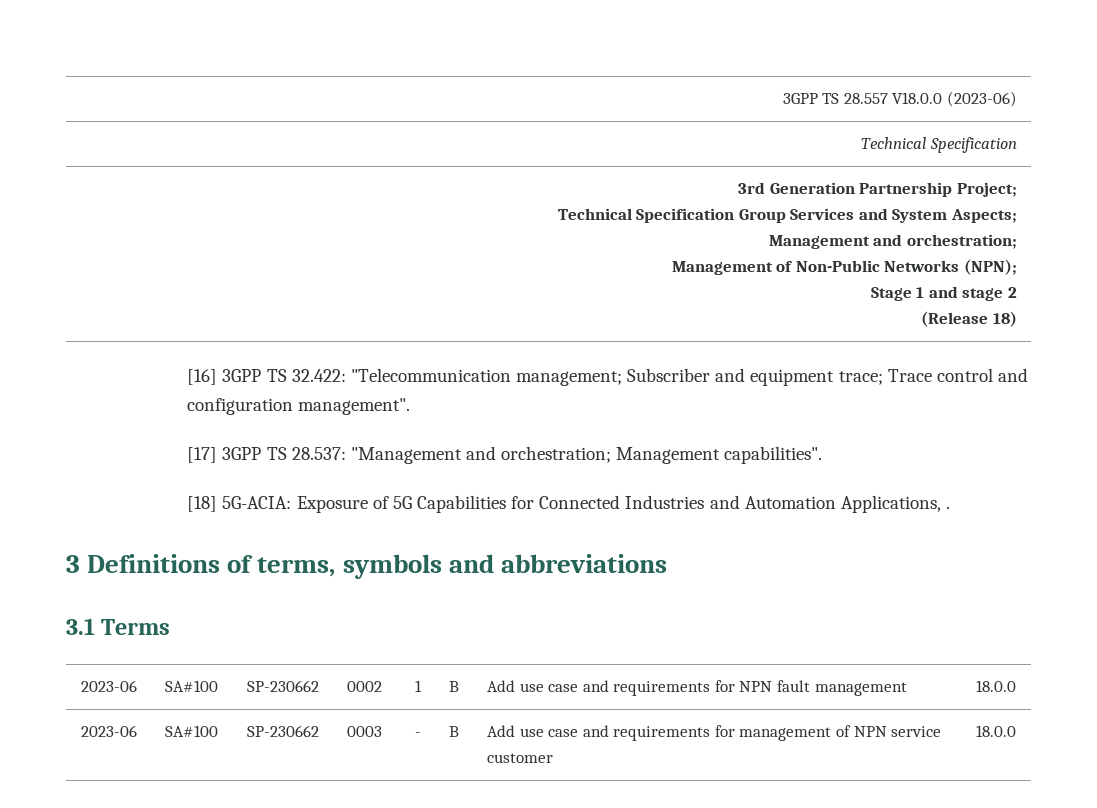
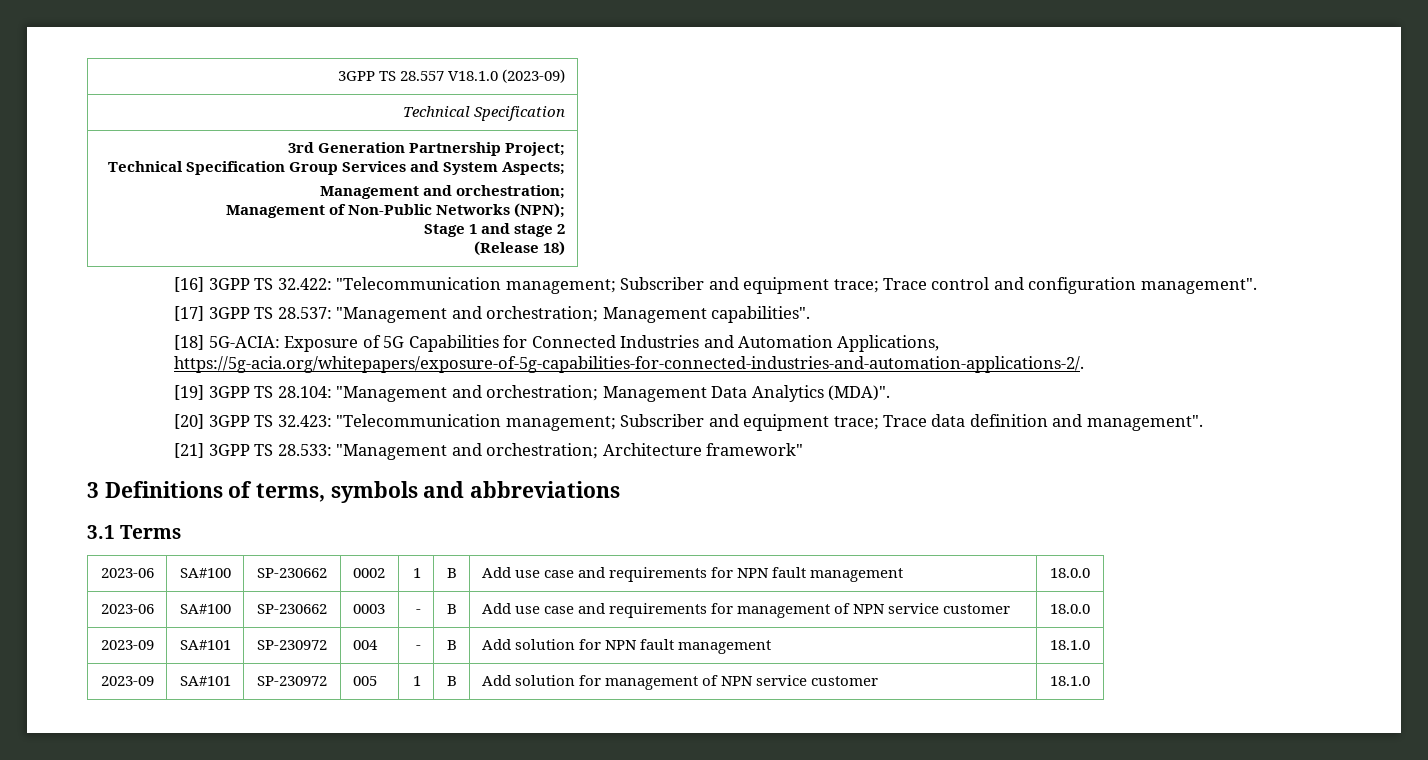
- 3GPP TS 28.557 V18.0.0 (2023-06)
+ 3GPP TS 28.557 V18.1.0 (2023-09)
- [18] 5G-ACIA: Exposure of 5G Capabilities for Connected Industries and Automation Applications, .
+ [18] 5G-ACIA: Exposure of 5G Capabilities for Connected Industries and Automation Applications, https://5g-acia.org/whitepapers/exposure-of-5g-capabilities-for-connected-industries-and-automation-applications-2/.
+ [19] 3GPP TS 28.104: "Management and orchestration; Management Data Analytics (MDA)".
+ [20] 3GPP TS 32.423: "Telecommunication management; Subscriber and equipment trace; Trace data definition and management".
+ [21] 3GPP TS 28.533: "Management and orchestration; Architecture framework"
+ 2023-09 | SA#101 | SP-230972 | 004 | - | B | Add solution for NPN fault management | 18.1.0
+ 2023-09 | SA#101 | SP-230972 | 005 | 1 | B | Add solution for management of NPN service customer | 18.1.0

